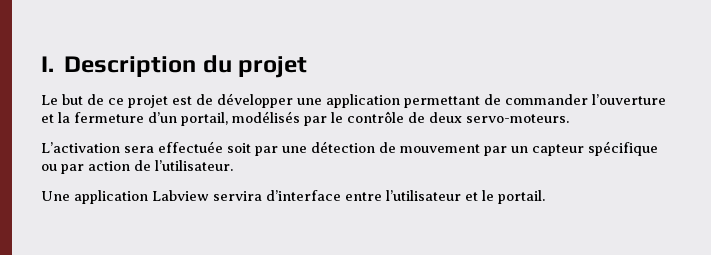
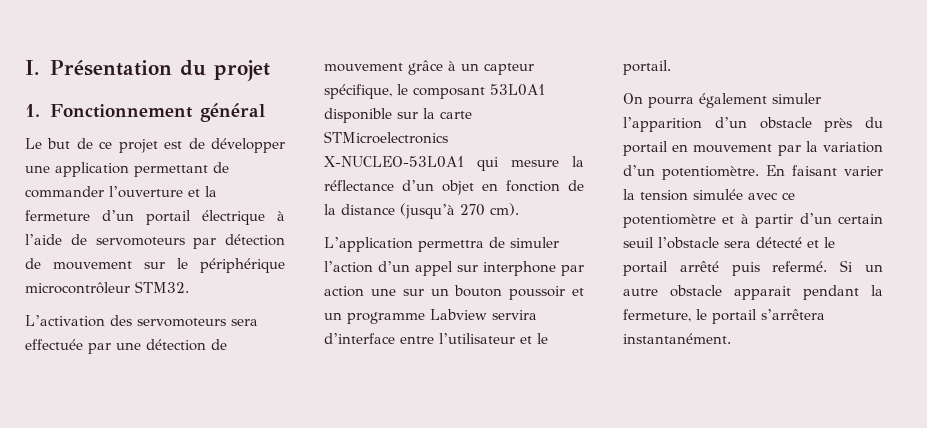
- I. Description du projet
+ I. Présentation du projet
+ 1. Fonctionnement général
- Le but de ce projet est de développer une application permettant de commander l’ouverture et la fermeture d’un portail, modélisés par le contrôle de deux servo-moteurs.
+ Le but de ce projet est de développer une application permettant de commander l’ouverture et la fermeture d’un portail électrique à l’aide de servomoteurs par détection de mouvement sur le périphérique microcontrôleur STM32.
- L’activation sera effectuée soit par une détection de mouvement par un capteur spécifique ou par action de l’utilisateur.
- Une application Labview servira d’interface entre l’utilisateur et le portail.
+ L’activation des servomoteurs sera effectuée par une détection de mouvement grâce à un capteur spécifique, le composant 53L0A1 disponible sur la carte STMicroelectronics X-NUCLEO-53L0A1 qui mesure la réflectance d’un objet en fonction de la distance (jusqu’à 270 cm).
+ L’application permettra de simuler l’action d’un appel sur interphone par action une sur un bouton poussoir et un programme Labview servira d’interface entre l’utilisateur et le portail.
+ On pourra également simuler l’apparition d’un obstacle près du portail en mouvement par la variation d’un potentiomètre. En faisant varier la tension simulée avec ce potentiomètre et à partir d’un certain seuil l’obstacle sera détecté et le portail arrêté puis refermé. Si un autre obstacle apparait pendant la fermeture, le portail s’arrêtera instantanément.

